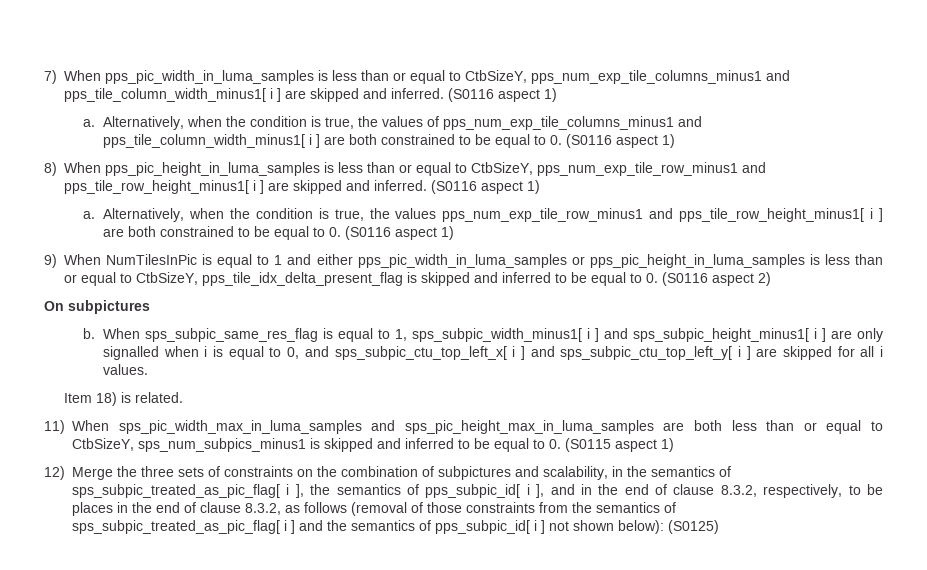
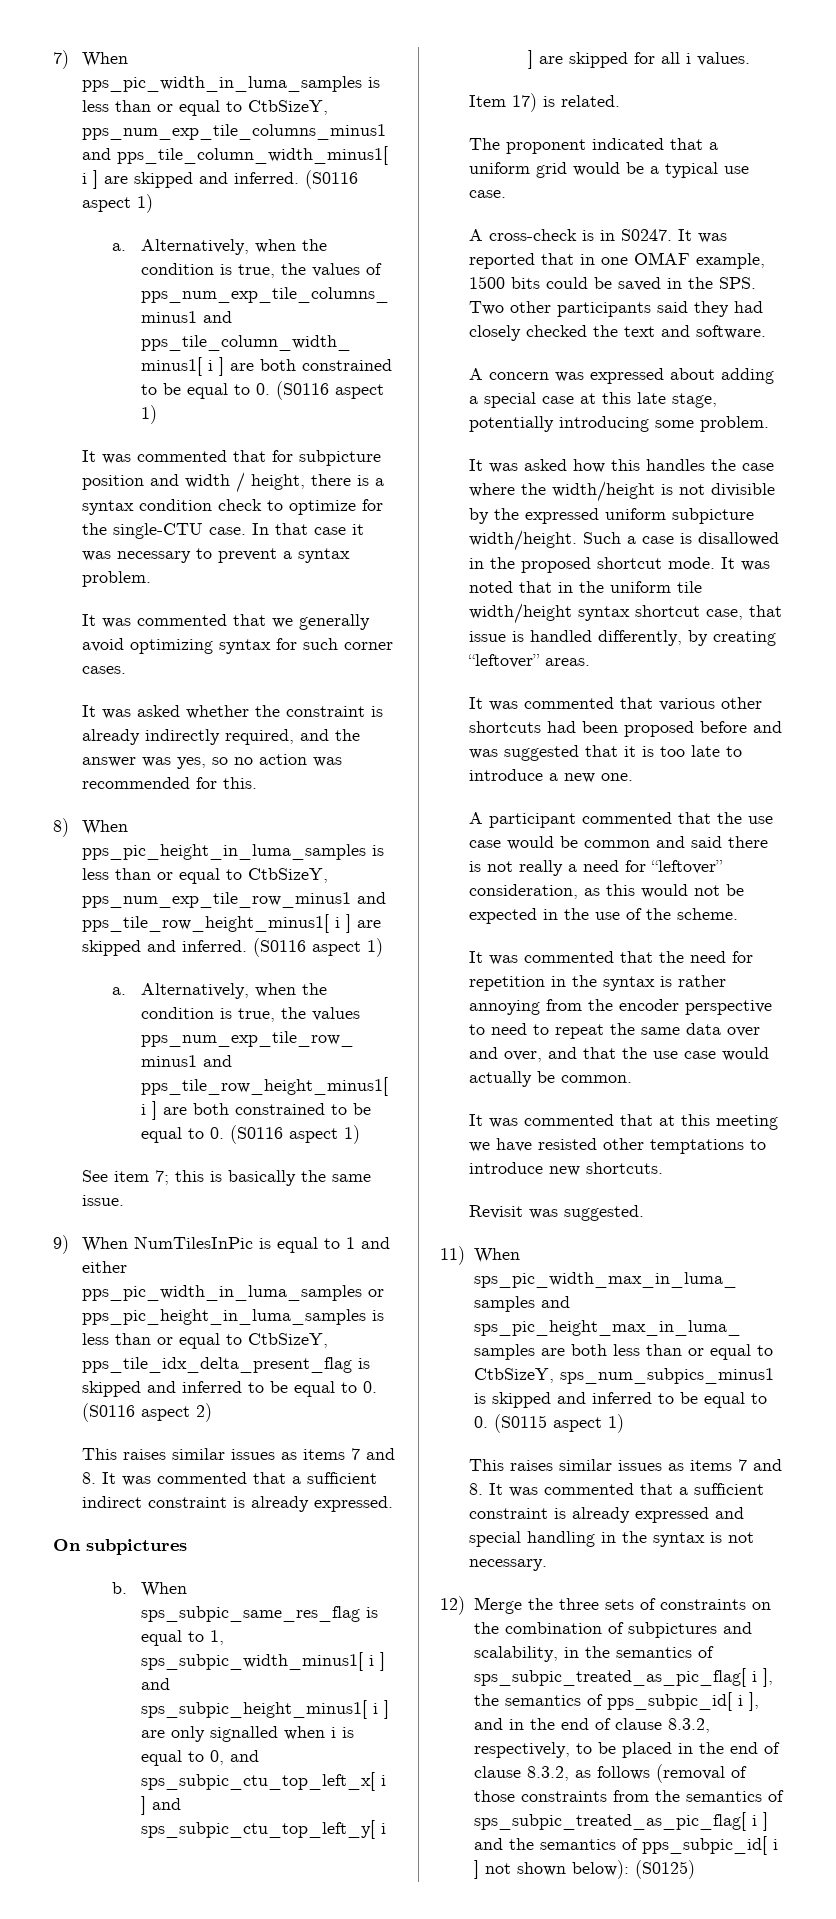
+ It was commented that for subpicture position and width / height, there is a syntax condition check to optimize for the single-CTU case. In that case it was necessary to prevent a syntax problem.
+ It was commented that we generally avoid optimizing syntax for such corner cases.
+ It was asked whether the constraint is already indirectly required, and the answer was yes, so no action was recommended for this.
+ See item 7; this is basically the same issue.
+ This raises similar issues as items 7 and 8. It was commented that a sufficient indirect constraint is already expressed.
- Item 18) is related.
+ Item 17) is related.
+ The proponent indicated that a uniform grid would be a typical use case.
+ A cross-check is in S0247. It was reported that in one OMAF example, 1500 bits could be saved in the SPS. Two other participants said they had closely checked the text and software.
+ A concern was expressed about adding a special case at this late stage, potentially introducing some problem.
+ It was asked how this handles the case where the width/height is not divisible by the expressed uniform subpicture width/height. Such a case is disallowed in the proposed shortcut mode. It was noted that in the uniform tile width/height syntax shortcut case, that issue is handled differently, by creating “leftover” areas.
+ It was commented that various other shortcuts had been proposed before and was suggested that it is too late to introduce a new one.
+ A participant commented that the use case would be common and said there is not really a need for “leftover” consideration, as this would not be expected in the use of the scheme.
+ It was commented that the need for repetition in the syntax is rather annoying from the encoder perspective to need to repeat the same data over and over, and that the use case would actually be common.
+ It was commented that at this meeting we have resisted other temptations to introduce new shortcuts.
+ Revisit was suggested.
+ This raises similar issues as items 7 and 8. It was commented that a sufficient constraint is already expressed and special handling in the syntax is not necessary.
- 12) Merge the three sets of constraints on the combination of subpictures and scalability, in the semantics of sps_subpic_treated_as_pic_flag[ i ], the semantics of pps_subpic_id[ i ], and in the end of clause 8.3.2, respectively, to be places in the end of clause 8.3.2, as follows (removal of those constraints from the semantics of sps_subpic_treated_as_pic_flag[ i ] and the semantics of pps_subpic_id[ i ] not shown below):
+ 12) Merge the three sets of constraints on the combination of subpictures and scalability, in the semantics of sps_subpic_treated_as_pic_flag[ i ], the semantics of pps_subpic_id[ i ], and in the end of clause 8.3.2, respectively, to be placed in the end of clause 8.3.2, as follows (removal of those constraints from the semantics of sps_subpic_treated_as_pic_flag[ i ] and the semantics of pps_subpic_id[ i ] not shown below):

